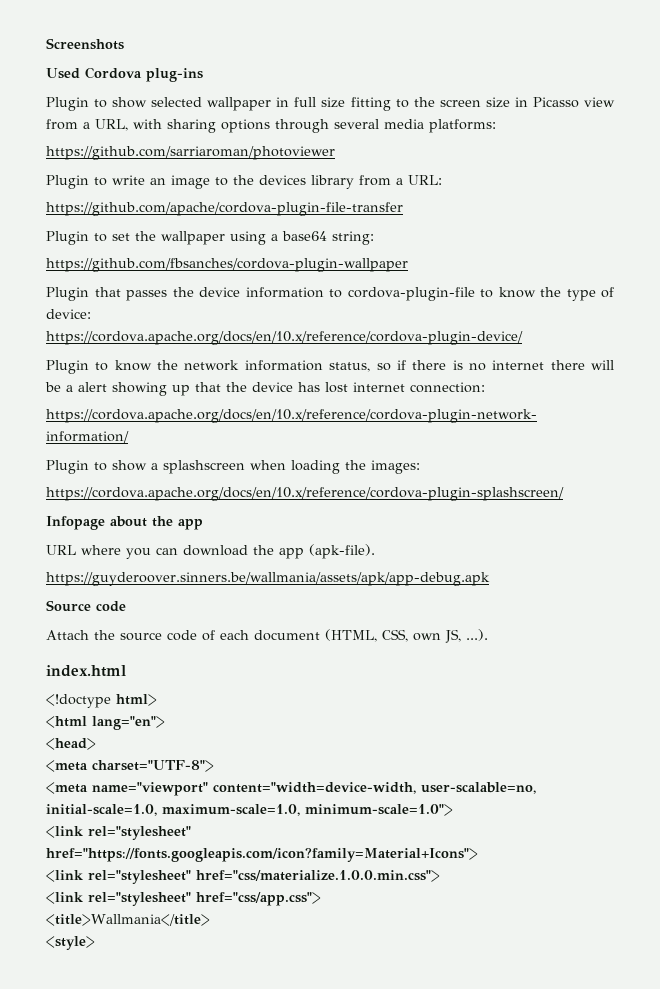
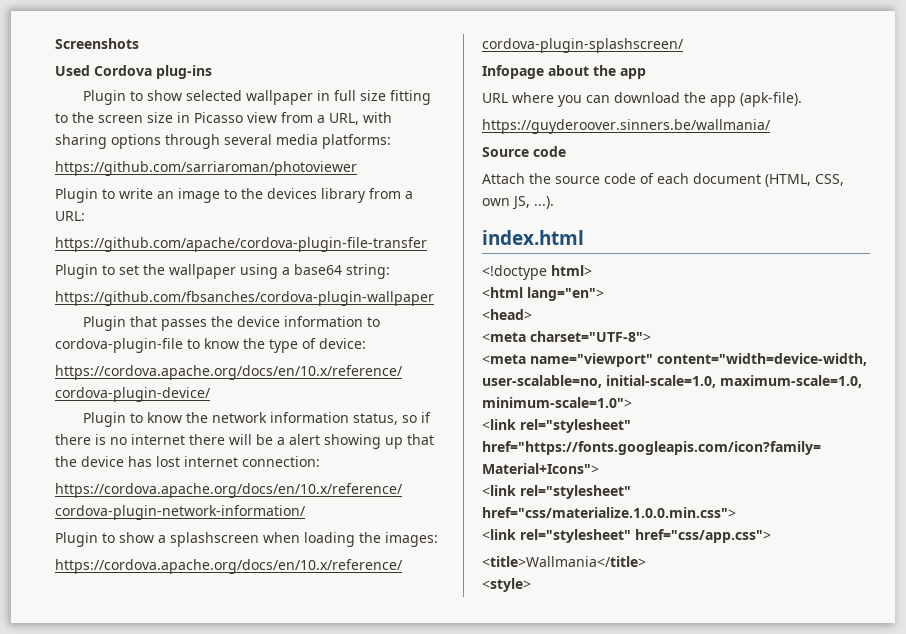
- https://guyderoover.sinners.be/wallmania/assets/apk/app-debug.apk
+ https://guyderoover.sinners.be/wallmania/

